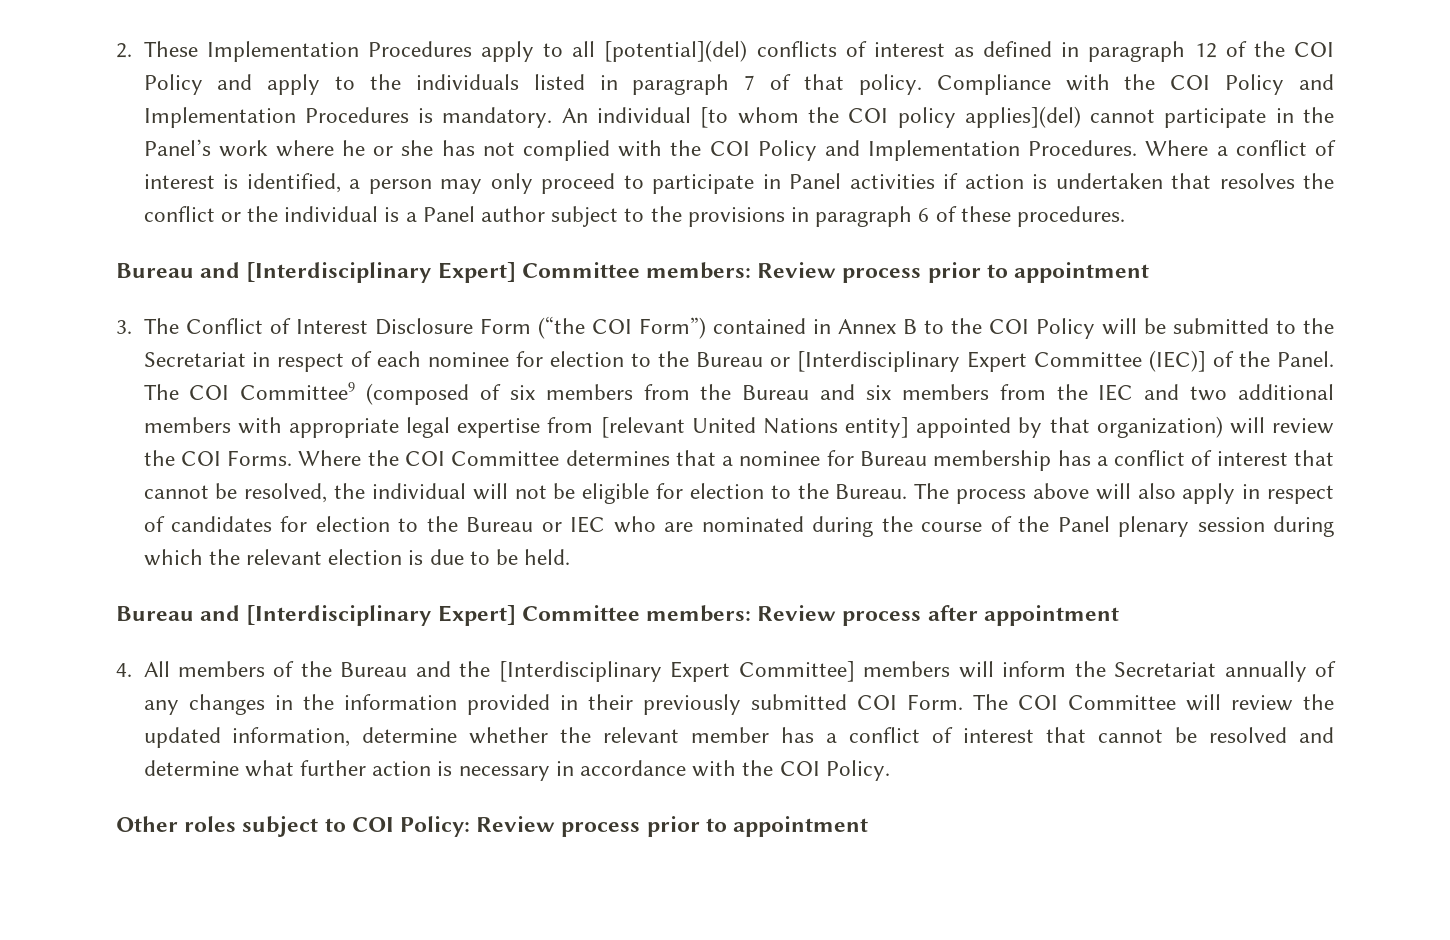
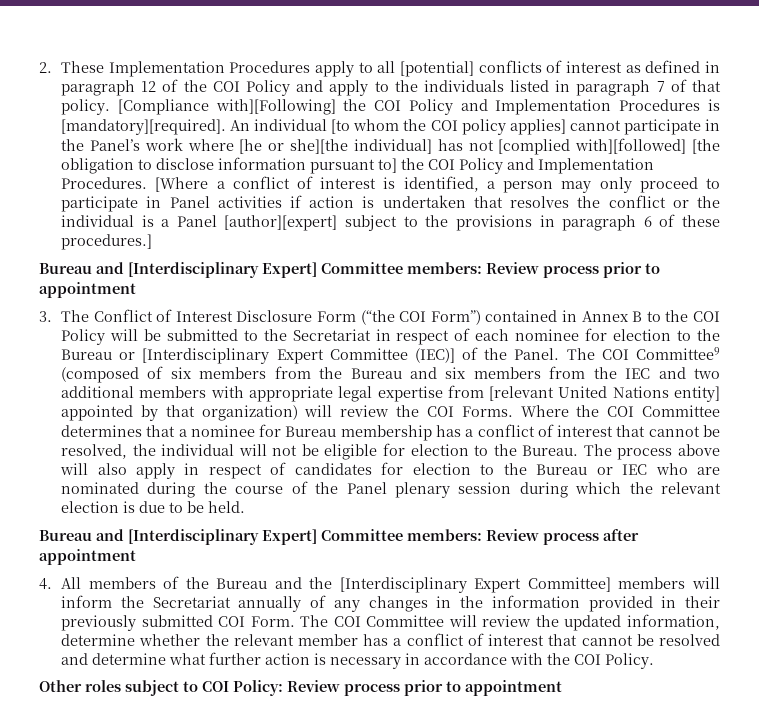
- 2. These Implementation Procedures apply to all [potential](del) conflicts of interest as defined in paragraph 12 of the COI Policy and apply to the individuals listed in paragraph 7 of that policy.
+ 2. These Implementation Procedures apply to all [potential] conflicts of interest as defined in paragraph 12 of the COI Policy and apply to the individuals listed in paragraph 7 of that policy.
- Compliance with the COI Policy and Implementation Procedures is mandatory.
+ [Compliance with][Following] the COI Policy and Implementation Procedures is [mandatory][required].
- An individual [to whom the COI policy applies](del) cannot participate in the Panel’s work where he or she has not complied with the COI Policy and Implementation Procedures.
+ An individual [to whom the COI policy applies] cannot participate in the Panel’s work where [he or she][the individual] has not [complied with][followed] [the obligation to disclose information pursuant to] the COI Policy and Implementation Procedures.
- Where a conflict of interest is identified, a person may only proceed to participate in Panel activities if action is undertaken that resolves the conflict or the individual is a Panel author subject to the provisions in paragraph 6 of these procedures.
+ [Where a conflict of interest is identified, a person may only proceed to participate in Panel activities if action is undertaken that resolves the conflict or the individual is a Panel [author][expert] subject to the provisions in paragraph 6 of these procedures.]

